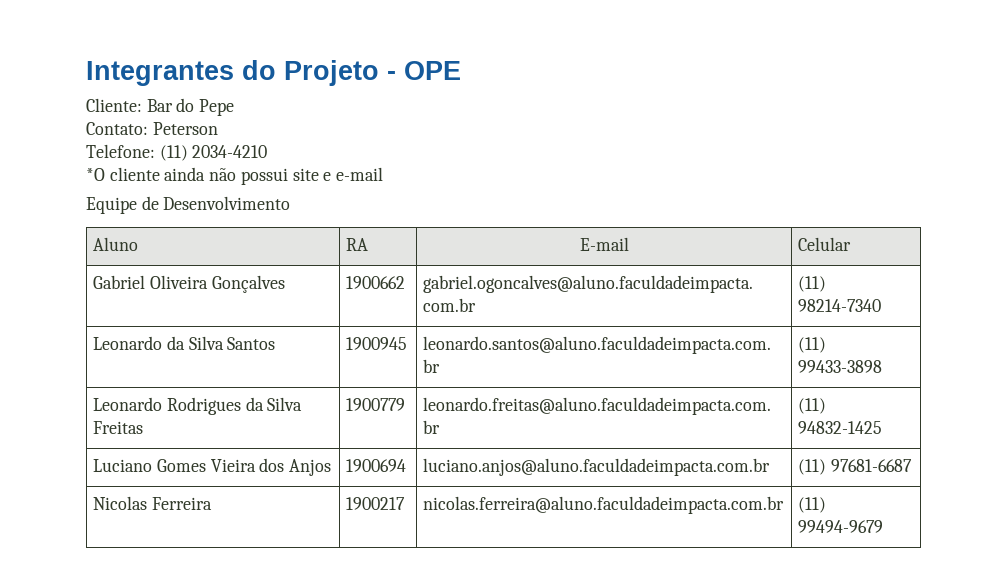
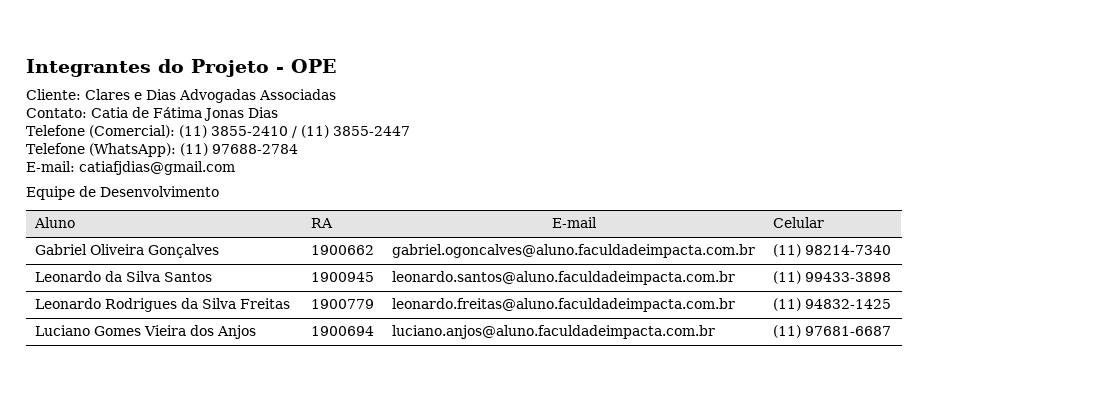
- Cliente: Bar do Pepe
- Contato: Peterson
- Telefone: (11) 2034-4210
- *O cliente ainda não possui site e e-mail
+ Cliente: Clares e Dias Advogadas Associadas
+ Contato: Catia de Fátima Jonas Dias
+ Telefone (Comercial): (11) 3855-2410 / (11) 3855-2447
+ Telefone (WhatsApp): (11) 97688-2784
+ E-mail: catiafjdias@gmail.com
- Nicolas Ferreira | 1900217 | nicolas.ferreira@aluno.faculdadeimpacta.com.br | (11) 99494-9679

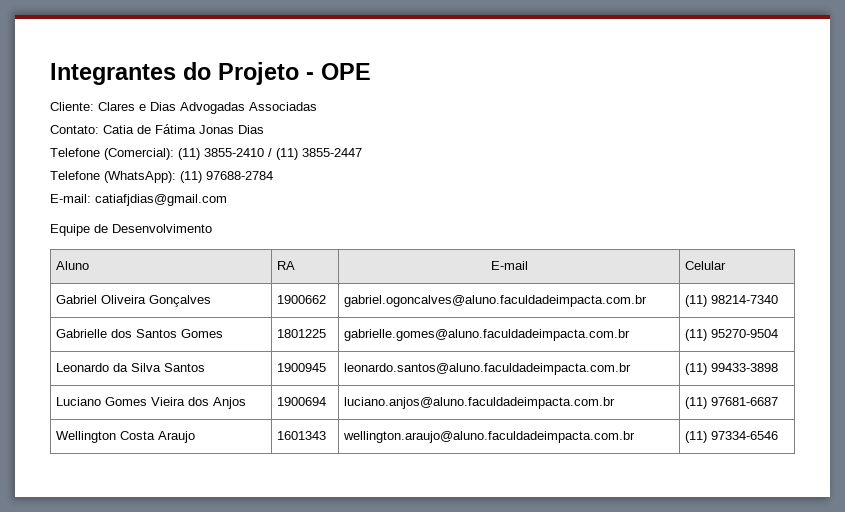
+ Gabrielle dos Santos Gomes | 1801225 | gabrielle.gomes@aluno.faculdadeimpacta.com.br | (11) 95270-9504
- Leonardo Rodrigues da Silva Freitas | 1900779 | leonardo.freitas@aluno.faculdadeimpacta.com.br | (11) 94832-1425
+ Wellington Costa Araujo | 1601343 | wellington.araujo@aluno.faculdadeimpacta.com.br | (11) 97334-6546

